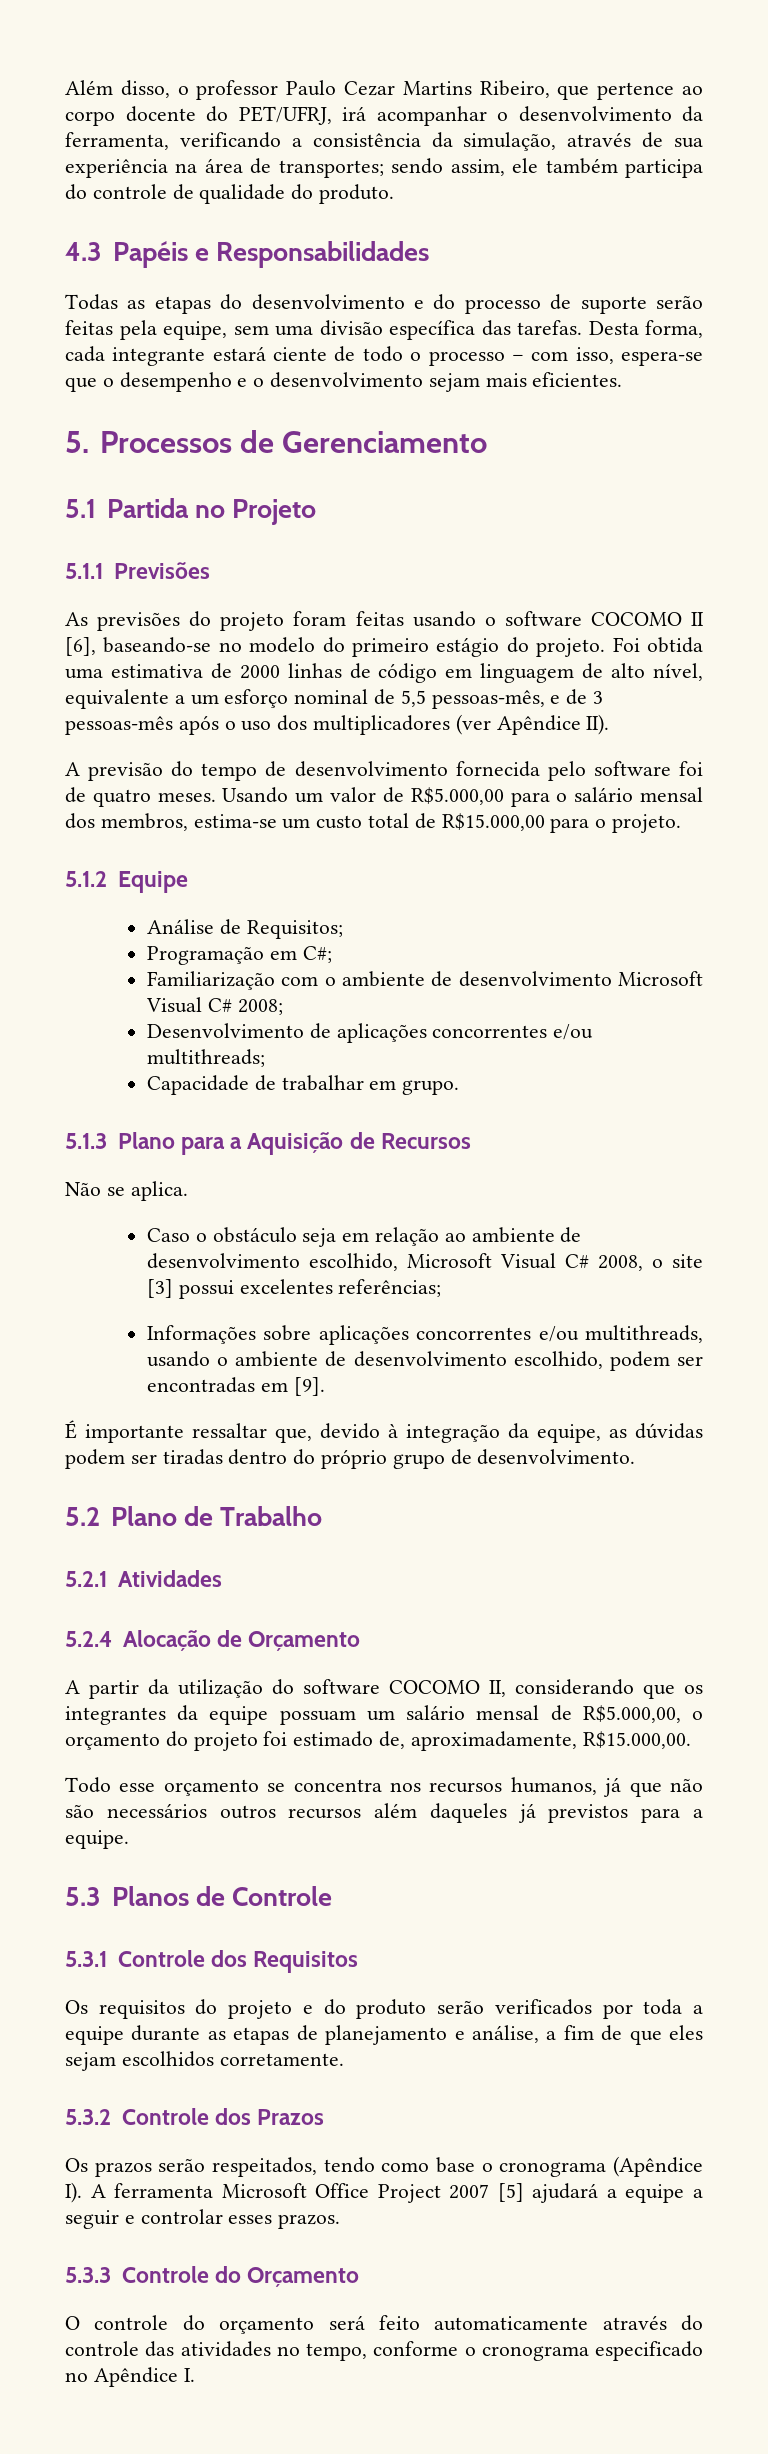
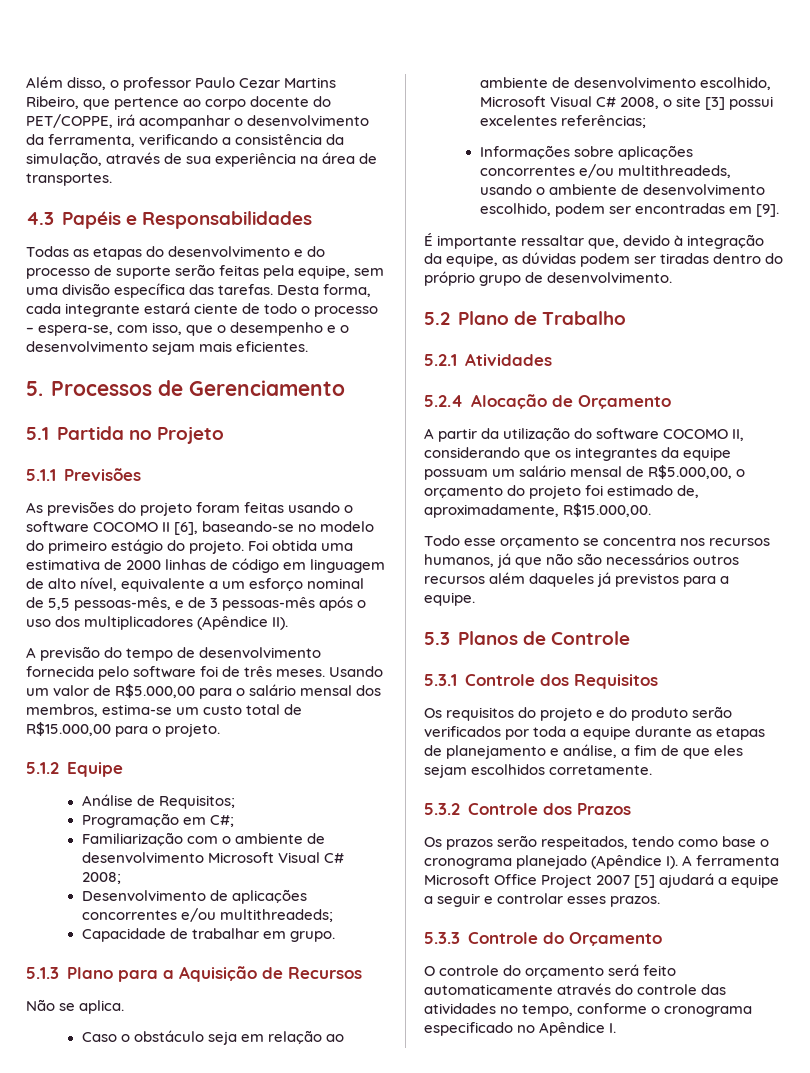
- Além disso, o professor Paulo Cezar Martins Ribeiro, que pertence ao corpo docente do PET/UFRJ, irá acompanhar o desenvolvimento da ferramenta, verificando a consistência da simulação, através de sua experiência na área de transportes; sendo assim, ele também participa do controle de qualidade do produto.
+ Além disso, o professor Paulo Cezar Martins Ribeiro, que pertence ao corpo docente do PET/COPPE, irá acompanhar o desenvolvimento da ferramenta, verificando a consistência da simulação, através de sua experiência na área de transportes.
- Desta forma, cada integrante estará ciente de todo o processo – com isso, espera-se que o desempenho e o desenvolvimento sejam mais eficientes.
+ Desta forma, cada integrante estará ciente de todo o processo – espera-se, com isso, que o desempenho e o desenvolvimento sejam mais eficientes.
- Foi obtida uma estimativa de 2000 linhas de código em linguagem de alto nível, equivalente a um esforço nominal de 5,5 pessoas-mês, e de 3 pessoas-mês após o uso dos multiplicadores (ver Apêndice II).
+ Foi obtida uma estimativa de 2000 linhas de código em linguagem de alto nível, equivalente a um esforço nominal de 5,5 pessoas-mês, e de 3 pessoas-mês após o uso dos multiplicadores (Apêndice II).
- A previsão do tempo de desenvolvimento fornecida pelo software foi de quatro meses.
+ A previsão do tempo de desenvolvimento fornecida pelo software foi de três meses.
- Desenvolvimento de aplicações concorrentes e/ou multithreads;
+ Desenvolvimento de aplicações concorrentes e/ou multithreadeds;
- Informações sobre aplicações concorrentes e/ou multithreads, usando o ambiente de desenvolvimento escolhido, podem ser encontradas em [9].
+ Informações sobre aplicações concorrentes e/ou multithreadeds, usando o ambiente de desenvolvimento escolhido, podem ser encontradas em [9].
- Os prazos serão respeitados, tendo como base o cronograma (Apêndice I). A ferramenta Microsoft Office Project 2007 [5] ajudará a equipe a seguir e controlar esses prazos.
+ Os prazos serão respeitados, tendo como base o cronograma planejado (Apêndice I). A ferramenta Microsoft Office Project 2007 [5] ajudará a equipe a seguir e controlar esses prazos.

